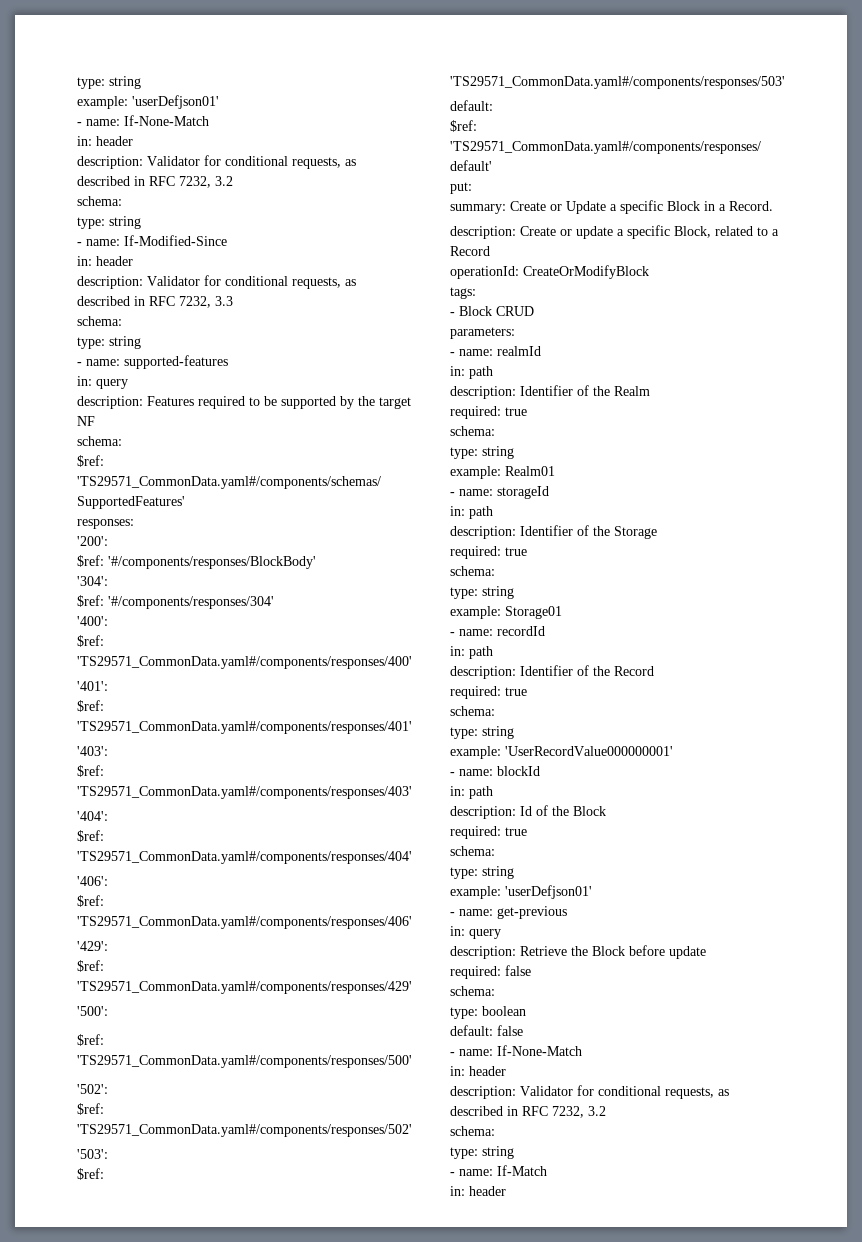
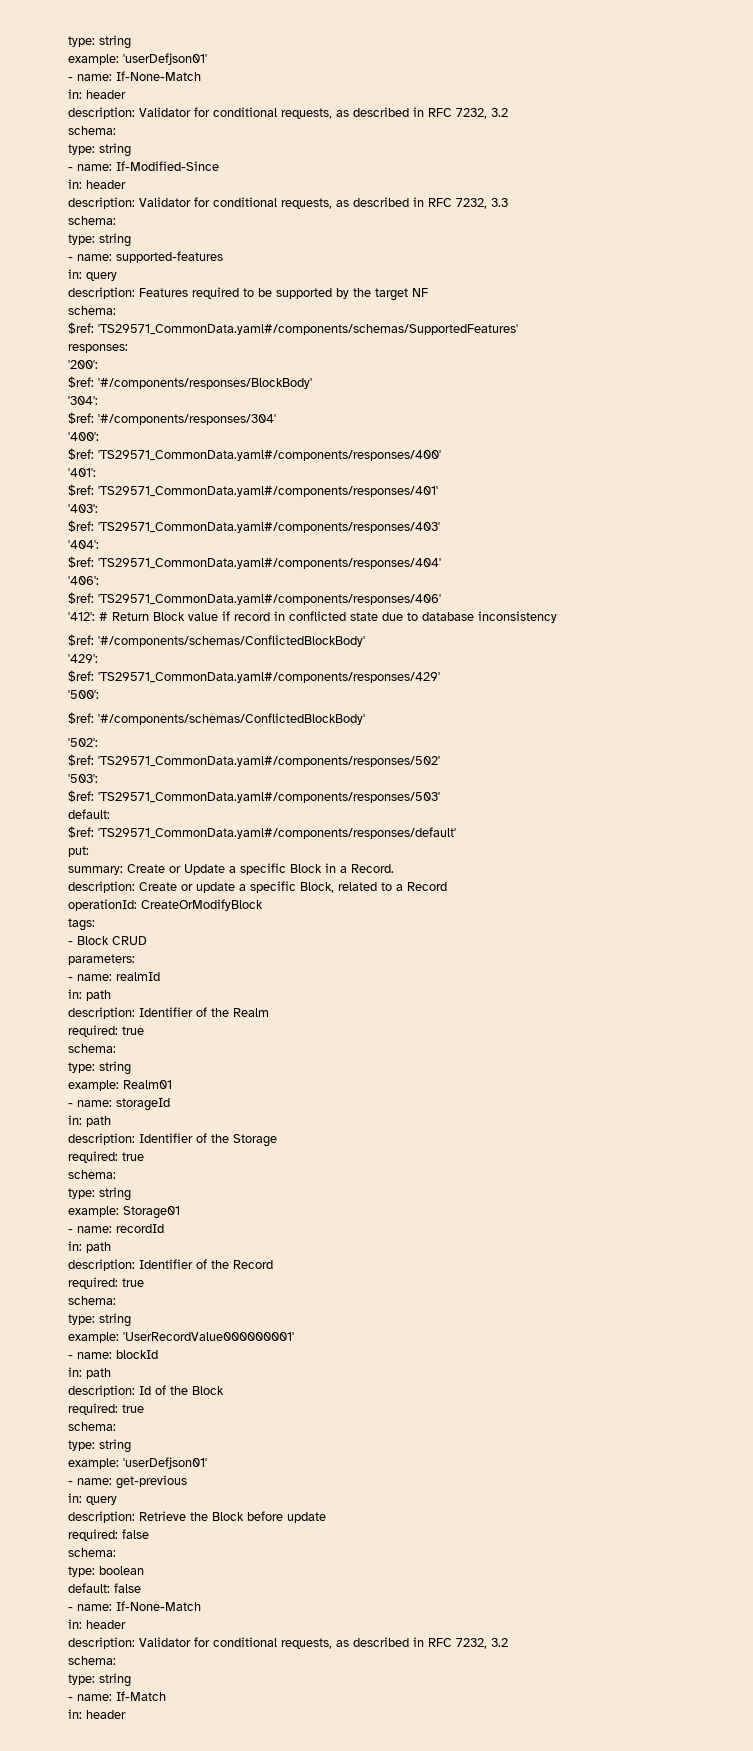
+ '412': # Return Block value if record in conflicted state due to database inconsistency
+ $ref: '#/components/schemas/ConflictedBlockBody'
  '500':
- $ref: 'TS29571_CommonData.yaml#/components/responses/500'
+ $ref: '#/components/schemas/ConflictedBlockBody'

